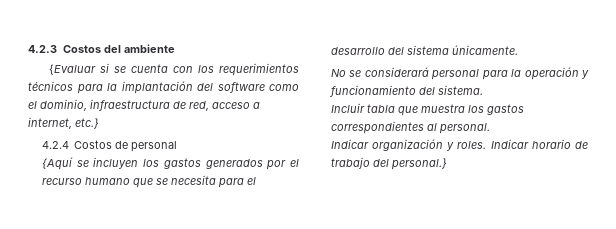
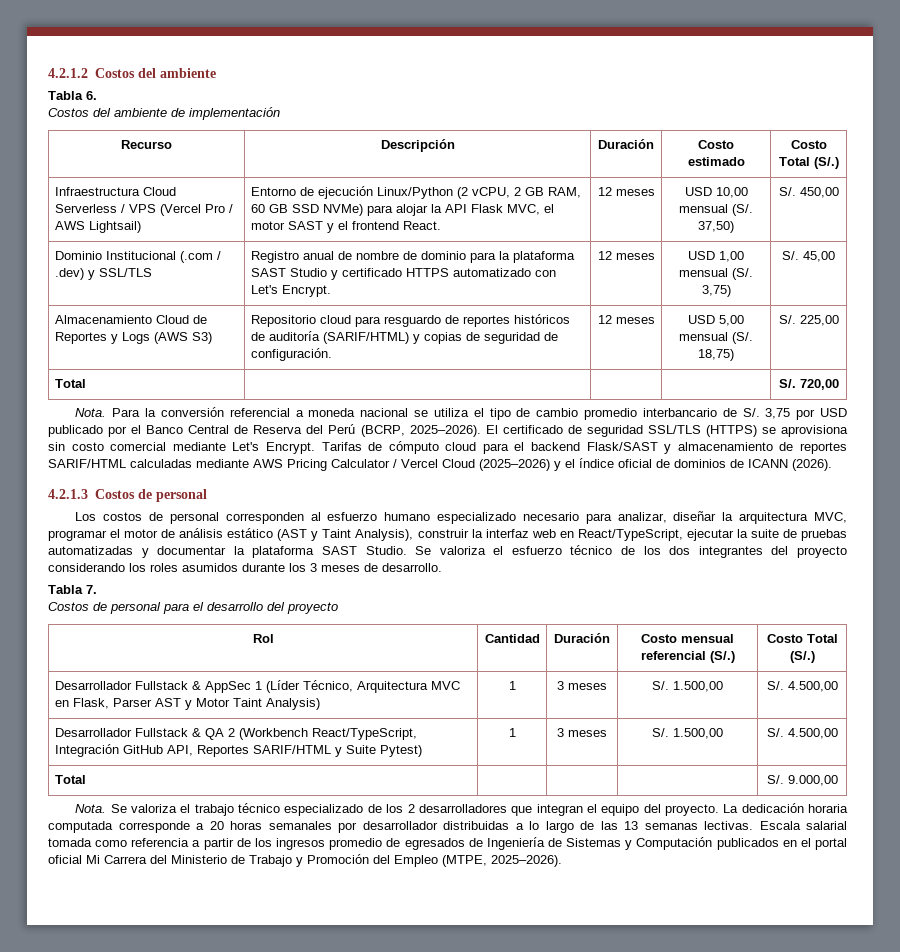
- 4.2.3 Costos del ambiente
+ 4.2.1.2 Costos del ambiente
- {Evaluar si se cuenta con los requerimientos técnicos para la implantación del software como el dominio, infraestructura de red, acceso a internet, etc.}
- 4.2.4 Costos de personal
- {Aquí se incluyen los gastos generados por el recurso humano que se necesita para el desarrollo del sistema únicamente.
- No se considerará personal para la operación y funcionamiento del sistema.
- Incluir tabla que muestra los gastos correspondientes al personal.
- Indicar organización y roles. Indicar horario de trabajo del personal.}
+ Tabla 6.
+ Costos del ambiente de implementación
+ Recurso | Descripción | Duración | Costo estimado | Costo Total (S/.)
+ Infraestructura Cloud Serverless / VPS (Vercel Pro / AWS Lightsail) | Entorno de ejecución Linux/Python (2 vCPU, 2 GB RAM, 60 GB SSD NVMe) para alojar la API Flask MVC, el motor SAST y el frontend React. | 12 meses | USD 10,00 mensual (S/. 37,50) | S/. 450,00
+ Dominio Institucional (.com / .dev) y SSL/TLS | Registro anual de nombre de dominio para la plataforma SAST Studio y certificado HTTPS automatizado con Let's Encrypt. | 12 meses | USD 1,00 mensual (S/. 3,75) | S/. 45,00
+ Almacenamiento Cloud de Reportes y Logs (AWS S3) | Repositorio cloud para resguardo de reportes históricos de auditoría (SARIF/HTML) y copias de seguridad de configuración. | 12 meses | USD 5,00 mensual (S/. 18,75) | S/. 225,00
+ Total | | | | S/. 720,00
+ Nota. Para la conversión referencial a moneda nacional se utiliza el tipo de cambio promedio interbancario de S/. 3,75 por USD publicado por el Banco Central de Reserva del Perú (BCRP, 2025–2026). El certificado de seguridad SSL/TLS (HTTPS) se aprovisiona sin costo comercial mediante Let's Encrypt. Tarifas de cómputo cloud para el backend Flask/SAST y almacenamiento de reportes SARIF/HTML calculadas mediante AWS Pricing Calculator / Vercel Cloud (2025–2026) y el índice oficial de dominios de ICANN (2026).
+ 4.2.1.3 Costos de personal
+ Los costos de personal corresponden al esfuerzo humano especializado necesario para analizar, diseñar la arquitectura MVC, programar el motor de análisis estático (AST y Taint Analysis), construir la interfaz web en React/TypeScript, ejecutar la suite de pruebas automatizadas y documentar la plataforma SAST Studio. Se valoriza el esfuerzo técnico de los dos integrantes del proyecto considerando los roles asumidos durante los 3 meses de desarrollo.
+ Tabla 7.
+ Costos de personal para el desarrollo del proyecto
+ Rol | Cantidad | Duración | Costo mensual referencial (S/.) | Costo Total (S/.)
+ Desarrollador Fullstack & AppSec 1 (Líder Técnico, Arquitectura MVC en Flask, Parser AST y Motor Taint Analysis) | 1 | 3 meses | S/. 1.500,00 | S/. 4.500,00
+ Desarrollador Fullstack & QA 2 (Workbench React/TypeScript, Integración GitHub API, Reportes SARIF/HTML y Suite Pytest) | 1 | 3 meses | S/. 1.500,00 | S/. 4.500,00
+ Total | | | | S/. 9.000,00
+ Nota. Se valoriza el trabajo técnico especializado de los 2 desarrolladores que integran el equipo del proyecto. La dedicación horaria computada corresponde a 20 horas semanales por desarrollador distribuidas a lo largo de las 13 semanas lectivas. Escala salarial tomada como referencia a partir de los ingresos promedio de egresados de Ingeniería de Sistemas y Computación publicados en el portal oficial Mi Carrera del Ministerio de Trabajo y Promoción del Empleo (MTPE, 2025–2026).

